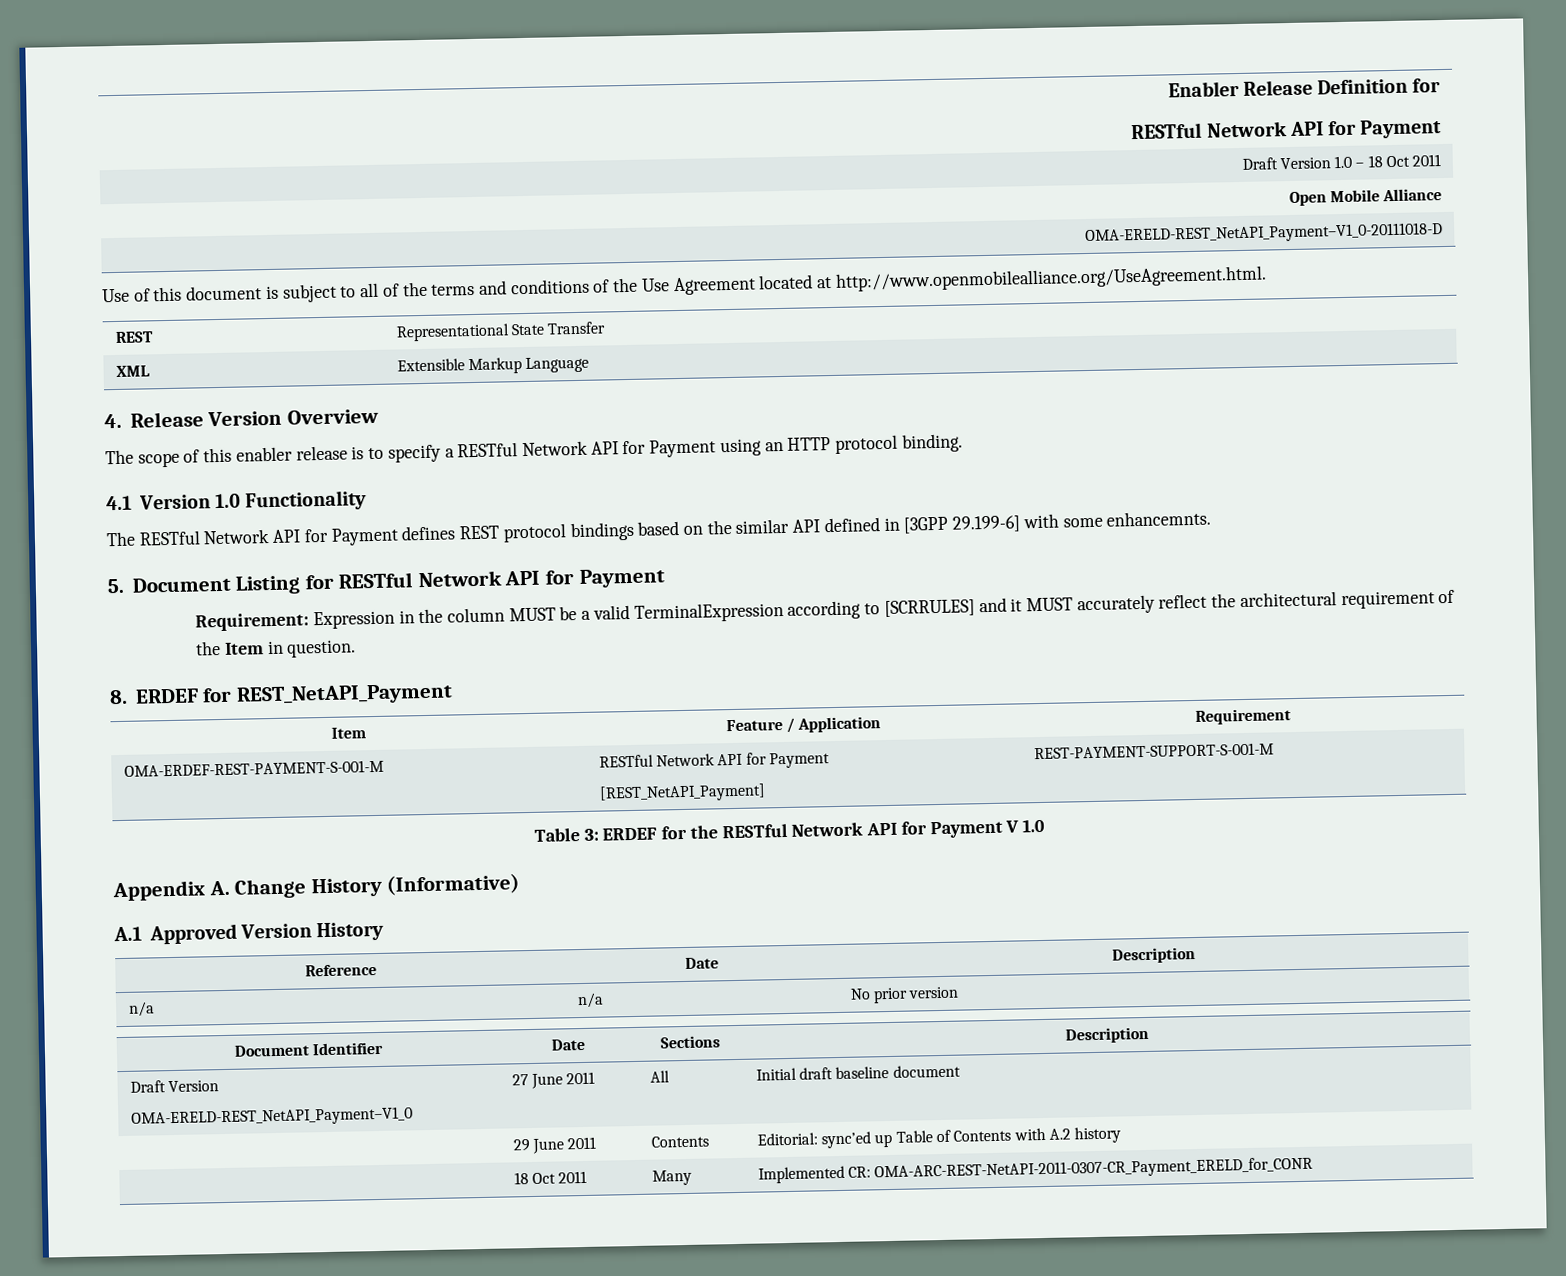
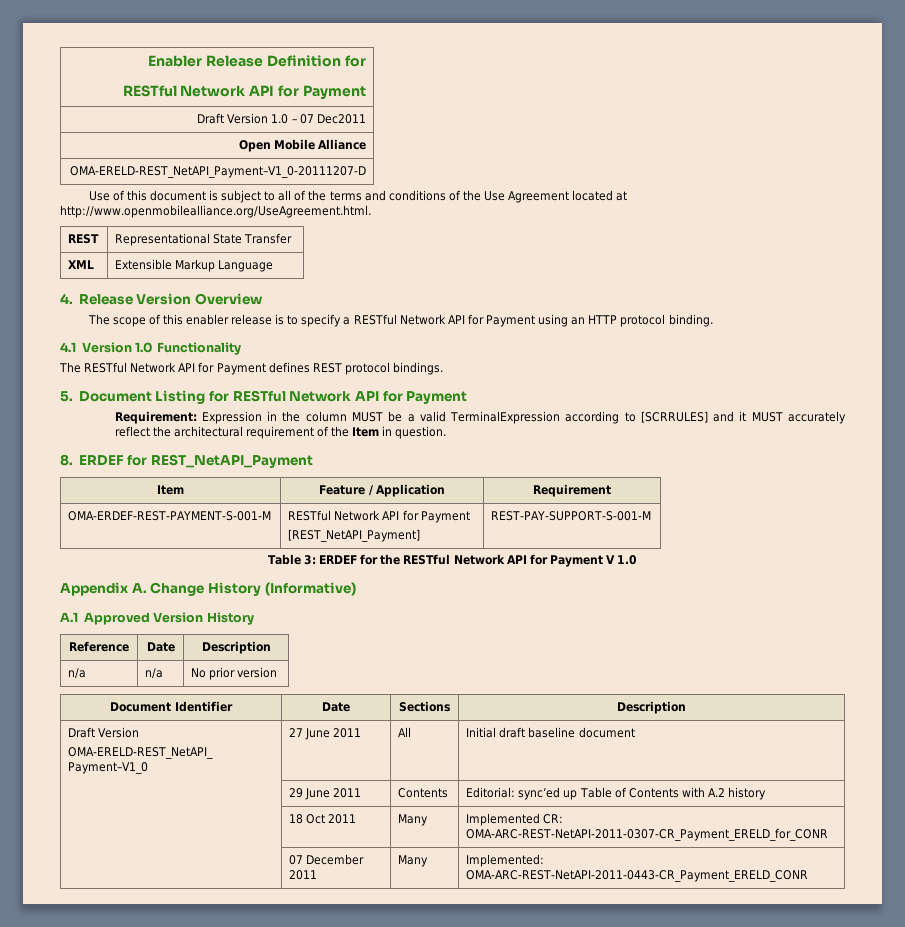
- Draft Version 1.0 – 18 Oct 2011
+ Draft Version 1.0 – 07 Dec2011
- OMA-ERELD-REST_NetAPI_Payment–V1_0-20111018-D
+ OMA-ERELD-REST_NetAPI_Payment–V1_0-20111207-D
- The RESTful Network API for Payment defines REST protocol bindings based on the similar API defined in [3GPP 29.199-6] with some enhancemnts.
+ The RESTful Network API for Payment defines REST protocol bindings.
  OMA-ERDEF-REST-PAYMENT-S-001-M | RESTful Network API for Payment
- [REST_NetAPI_Payment] | REST-PAYMENT-SUPPORT-S-001-M
+ [REST_NetAPI_Payment] | REST-PAY-SUPPORT-S-001-M
+ | 07 December 2011 | Many | Implemented: OMA-ARC-REST-NetAPI-2011-0443-CR_Payment_ERELD_CONR

